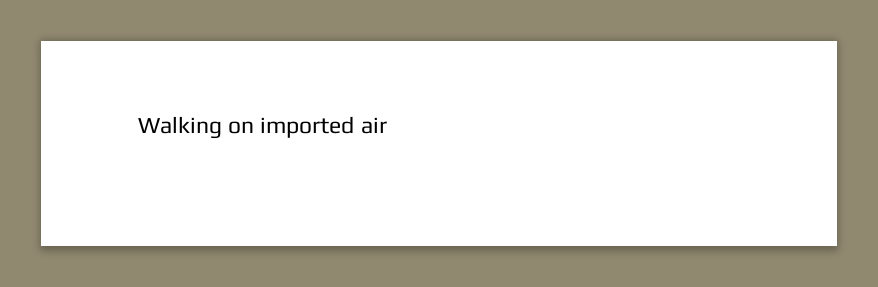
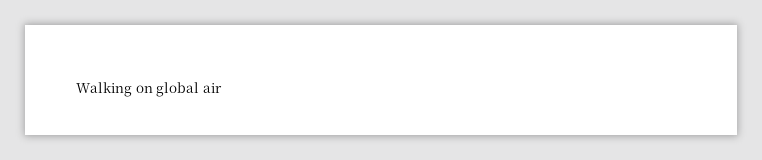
- Walking on imported air
+ Walking on global air

